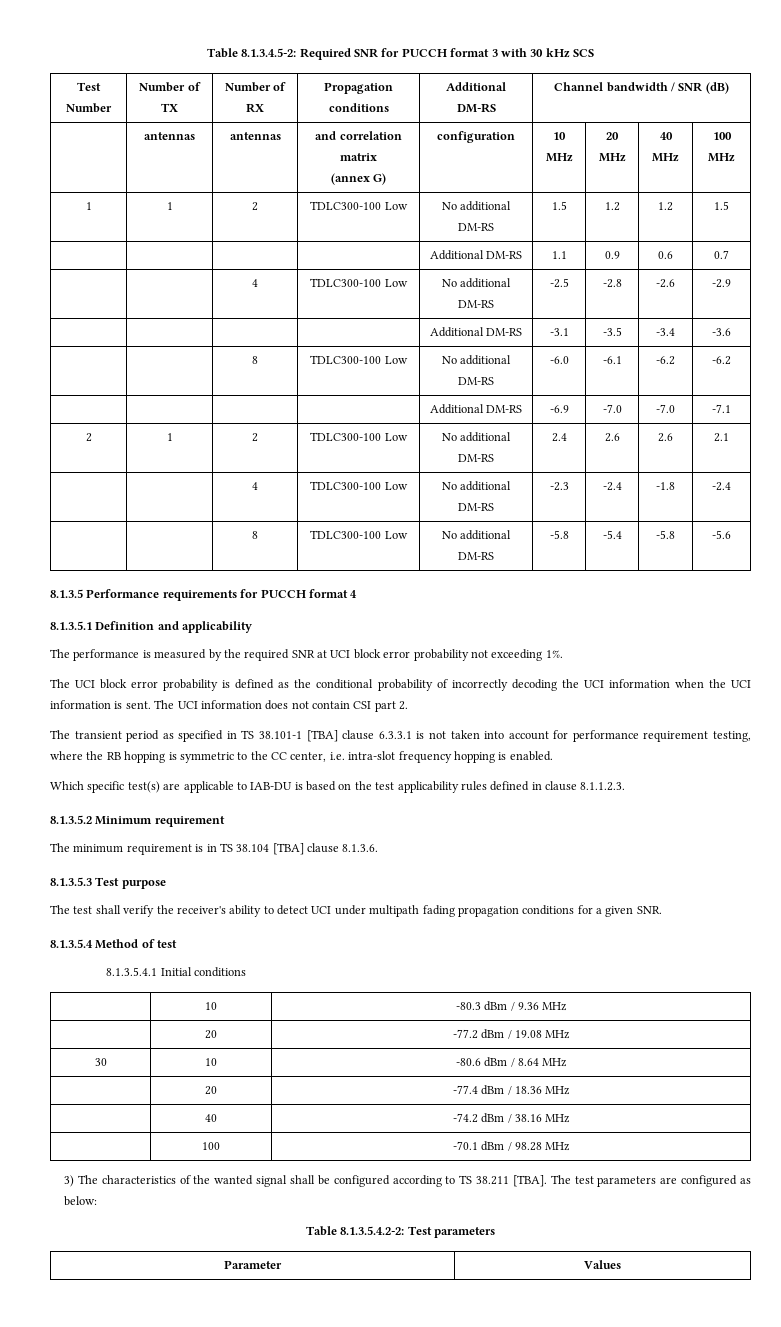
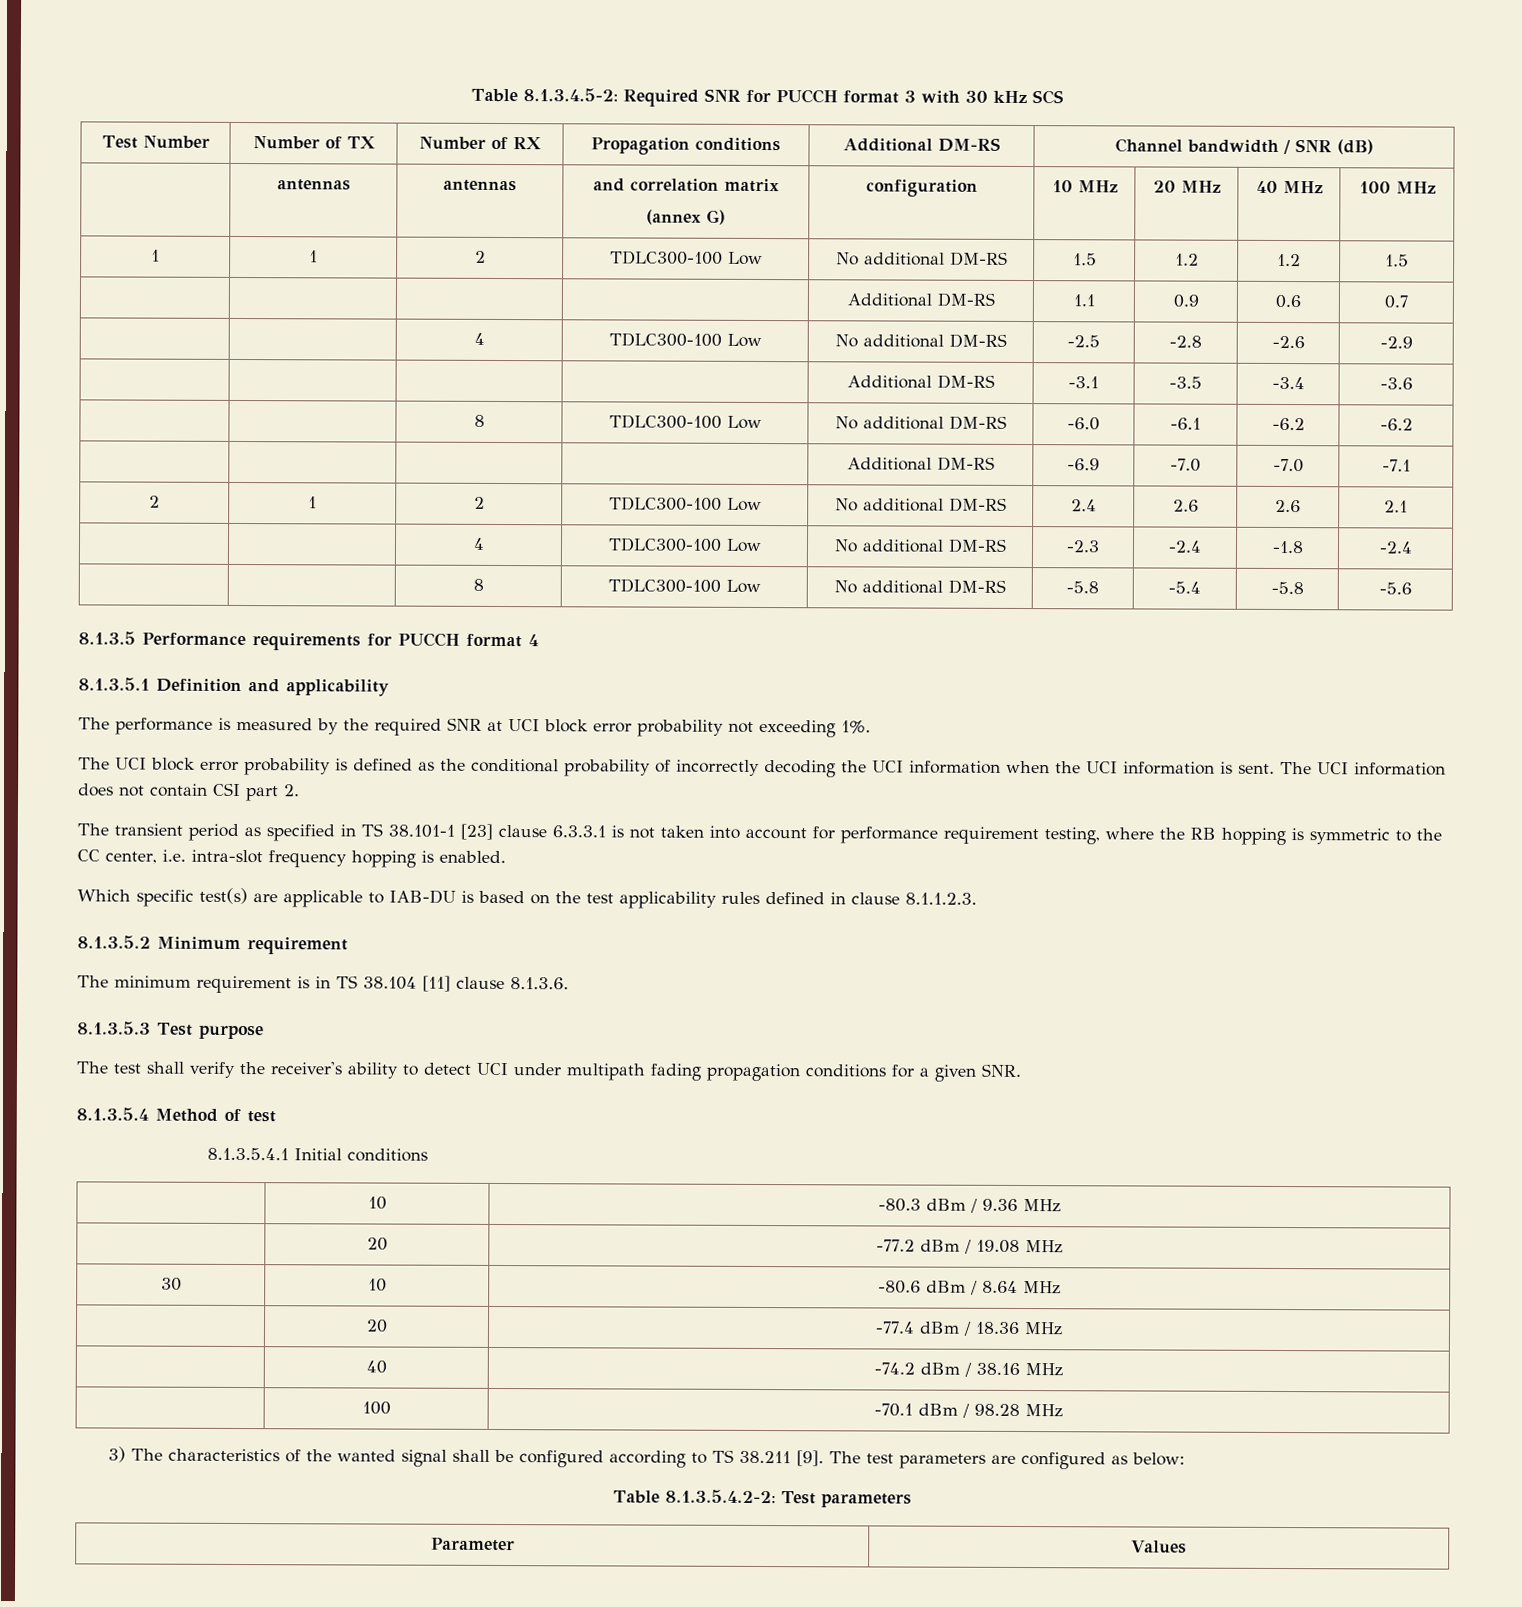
- The transient period as specified in TS 38.101-1 [TBA] clause 6.3.3.1 is not taken into account for performance requirement testing, where the RB hopping is symmetric to the CC center, i.e. intra-slot frequency hopping is enabled.
+ The transient period as specified in TS 38.101-1 [23] clause 6.3.3.1 is not taken into account for performance requirement testing, where the RB hopping is symmetric to the CC center, i.e. intra-slot frequency hopping is enabled.
- The minimum requirement is in TS 38.104 [TBA] clause 8.1.3.6.
+ The minimum requirement is in TS 38.104 [11] clause 8.1.3.6.
- 3) The characteristics of the wanted signal shall be configured according to TS 38.211 [TBA].
+ 3) The characteristics of the wanted signal shall be configured according to TS 38.211 [9].

